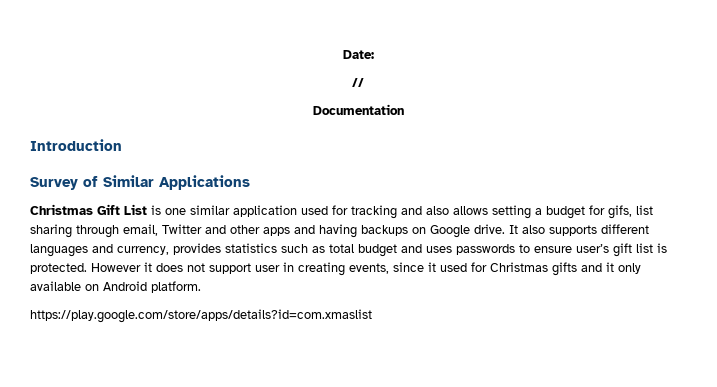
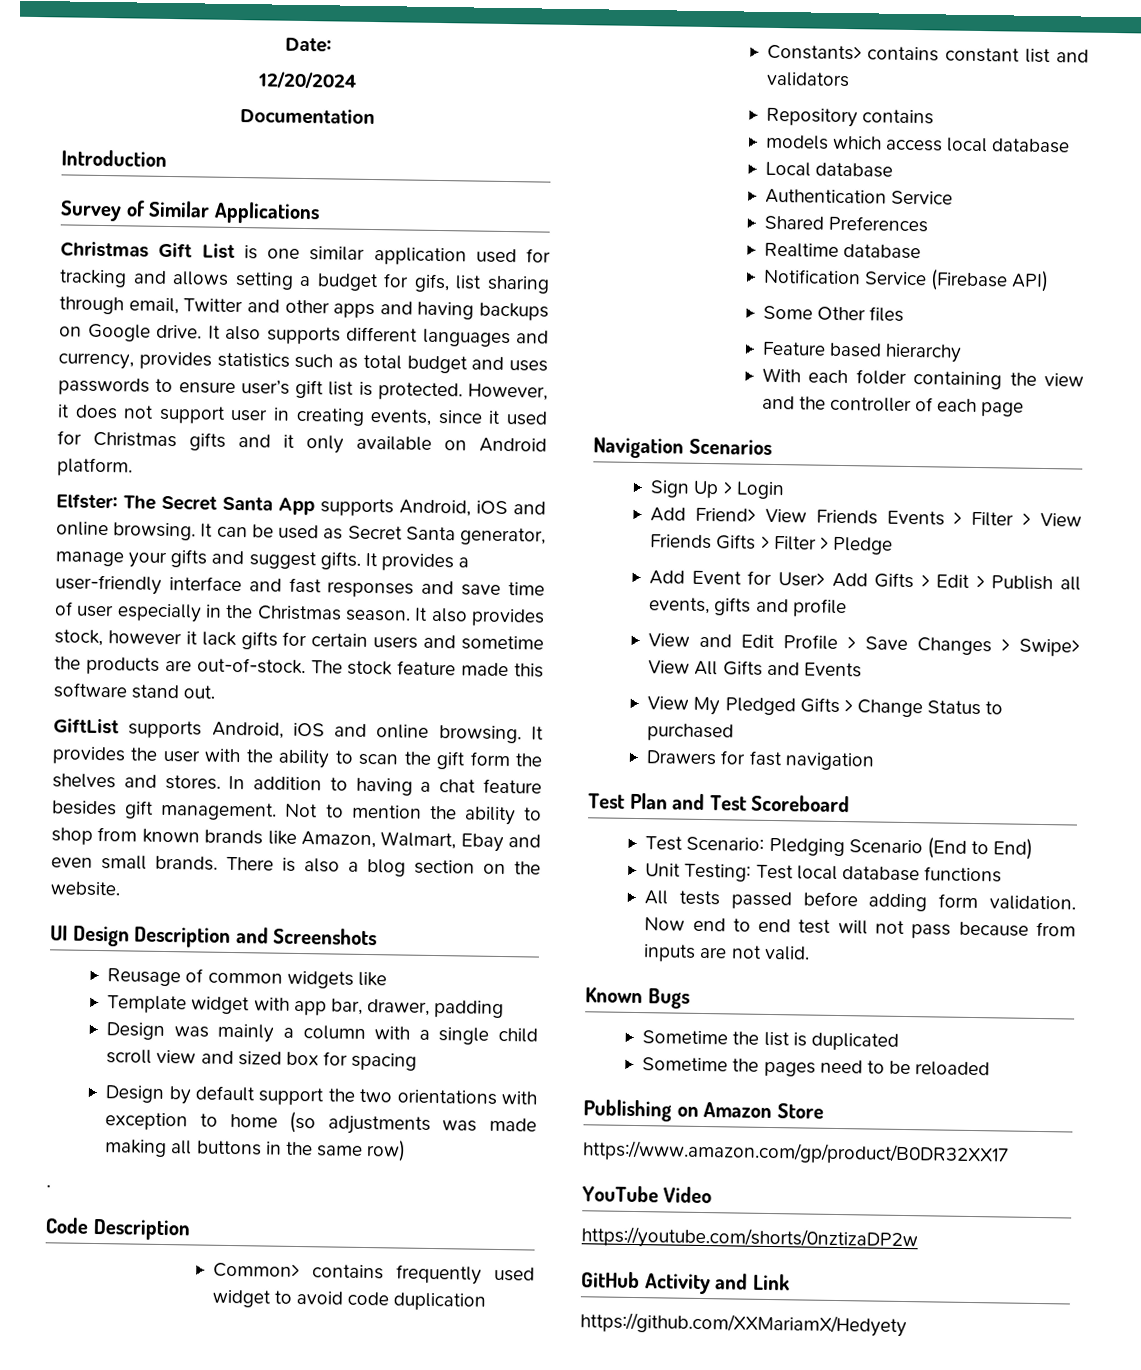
  Date:
- //
+ 12/20/2024
- Christmas Gift List is one similar application used for tracking and also allows setting a budget for gifs, list sharing through email, Twitter and other apps and having backups on Google drive.
+ Christmas Gift List is one similar application used for tracking and allows setting a budget for gifs, list sharing through email, Twitter and other apps and having backups on Google drive.
- However it does not support user in creating events, since it used for Christmas gifts and it only available on Android platform.
+ However, it does not support user in creating events, since it used for Christmas gifts and it only available on Android platform.
- https://play.google.com/store/apps/details?id=com.xmaslist
+ Elfster: The Secret Santa App supports Android, iOS and online browsing. It can be used as Secret Santa generator, manage your gifts and suggest gifts. It provides a user-friendly interface and fast responses and save time of user especially in the Christmas season. It also provides stock, however it lack gifts for certain users and sometime the products are out-of-stock. The stock feature made this software stand out.
+ GiftList supports Android, iOS and online browsing. It provides the user with the ability to scan the gift form the shelves and stores. In addition to having a chat feature besides gift management. Not to mention the ability to shop from known brands like Amazon, Walmart, Ebay and even small brands. There is also a blog section on the website.
+ UI Design Description and Screenshots
+ Reusage of common widgets like
+ Template widget with app bar, drawer, padding
+ Design was mainly a column with a single child scroll view and sized box for spacing
+ Design by default support the two orientations with exception to home (so adjustments was made making all buttons in the same row)
+ .
+ Code Description
+ Common> contains frequently used widget to avoid code duplication
+ Constants> contains constant list and validators
+ Repository contains
+ models which access local database
+ Local database
+ Authentication Service
+ Shared Preferences
+ Realtime database
+ Notification Service (Firebase API)
+ Some Other files
+ Feature based hierarchy
+ With each folder containing the view and the controller of each page
+ Navigation Scenarios
+ Sign Up > Login
+ Add Friend> View Friends Events > Filter > View Friends Gifts > Filter > Pledge
+ Add Event for User> Add Gifts > Edit > Publish all events, gifts and profile
+ View and Edit Profile > Save Changes > Swipe> View All Gifts and Events
+ View My Pledged Gifts > Change Status to purchased
+ Drawers for fast navigation
+ Test Plan and Test Scoreboard
+ Test Scenario: Pledging Scenario (End to End)
+ Unit Testing: Test local database functions
+ All tests passed before adding form validation. Now end to end test will not pass because from inputs are not valid.
+ Known Bugs
+ Sometime the list is duplicated
+ Sometime the pages need to be reloaded
+ Publishing on Amazon Store
+ https://www.amazon.com/gp/product/B0DR32XX17
+ YouTube Video
+ https://youtube.com/shorts/0nztizaDP2w
+ GitHub Activity and Link
+ https://github.com/XXMariamX/Hedyety

